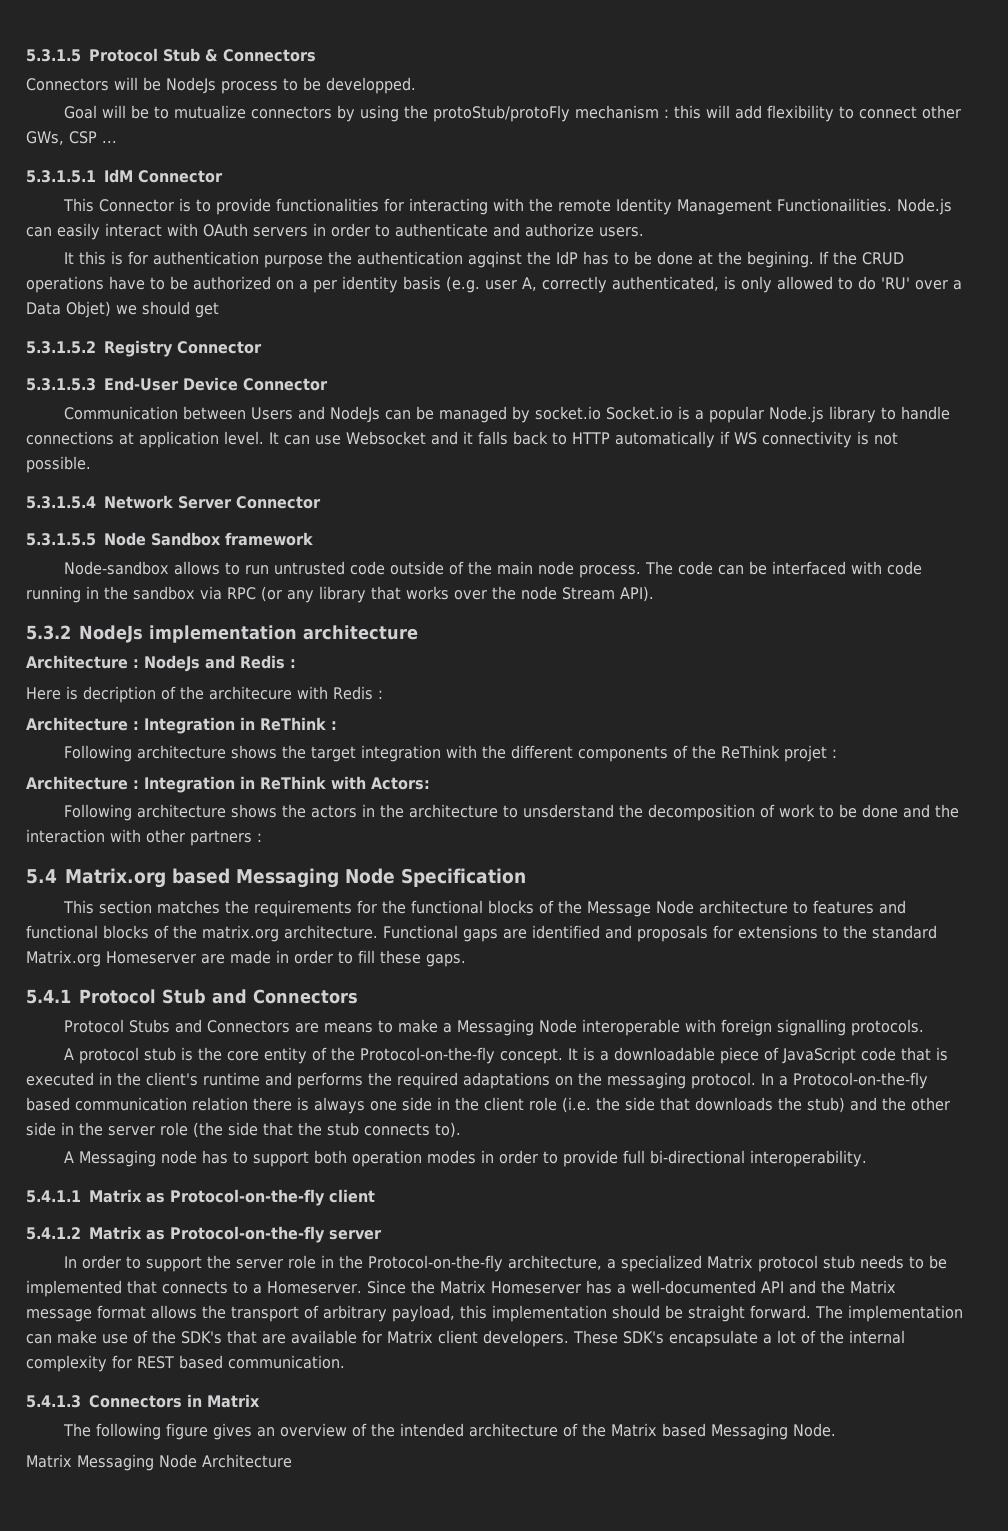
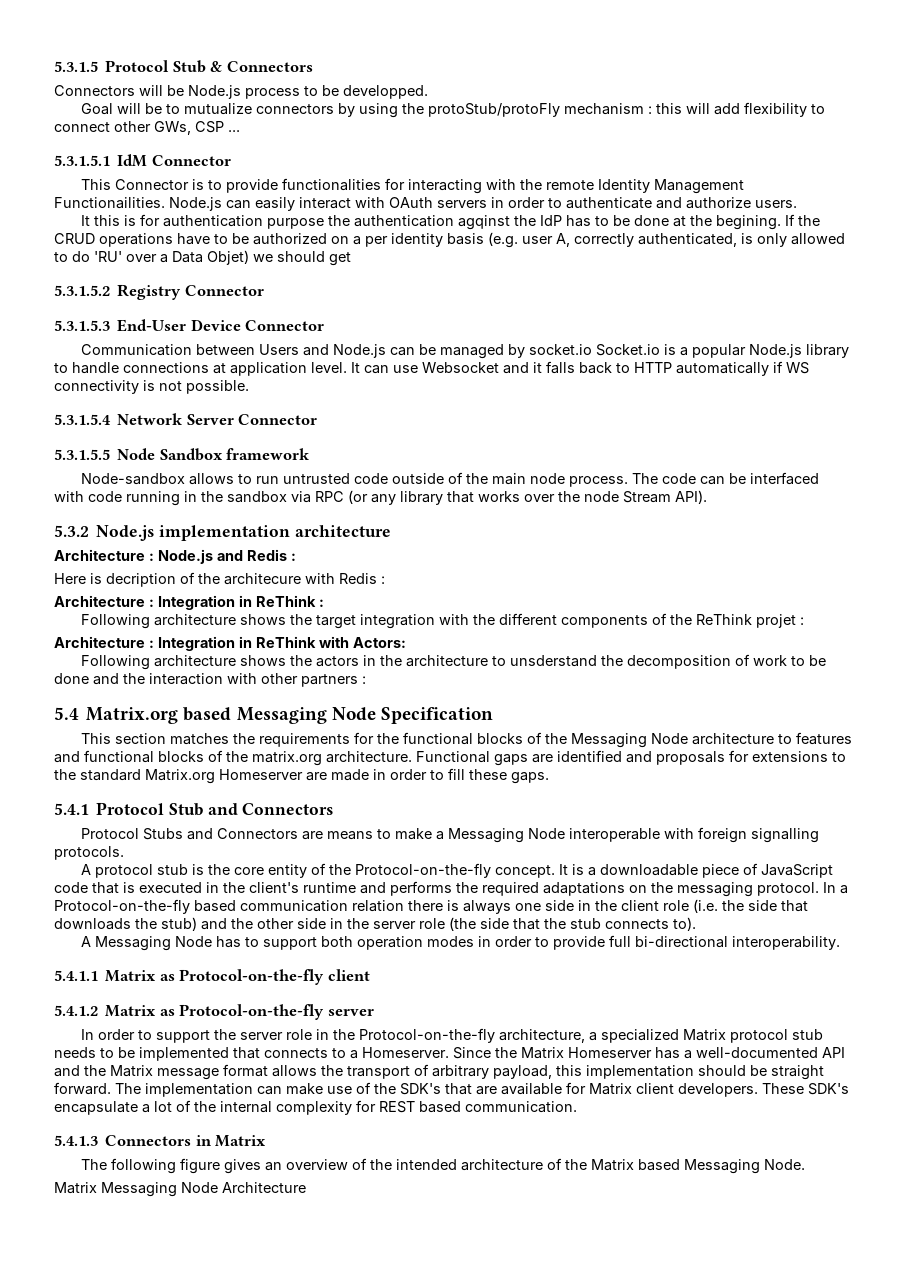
- Connectors will be NodeJs process to be developped.
+ Connectors will be Node.js process to be developped.
- Communication between Users and NodeJs can be managed by socket.io Socket.io is a popular Node.js library to handle connections at application level.
+ Communication between Users and Node.js can be managed by socket.io Socket.io is a popular Node.js library to handle connections at application level.
- 5.3.2 NodeJs implementation architecture
+ 5.3.2 Node.js implementation architecture
- Architecture : NodeJs and Redis :
+ Architecture : Node.js and Redis :
- This section matches the requirements for the functional blocks of the Message Node architecture to features and functional blocks of the matrix.org architecture.
+ This section matches the requirements for the functional blocks of the Messaging Node architecture to features and functional blocks of the matrix.org architecture.
- A Messaging node has to support both operation modes in order to provide full bi-directional interoperability.
+ A Messaging Node has to support both operation modes in order to provide full bi-directional interoperability.

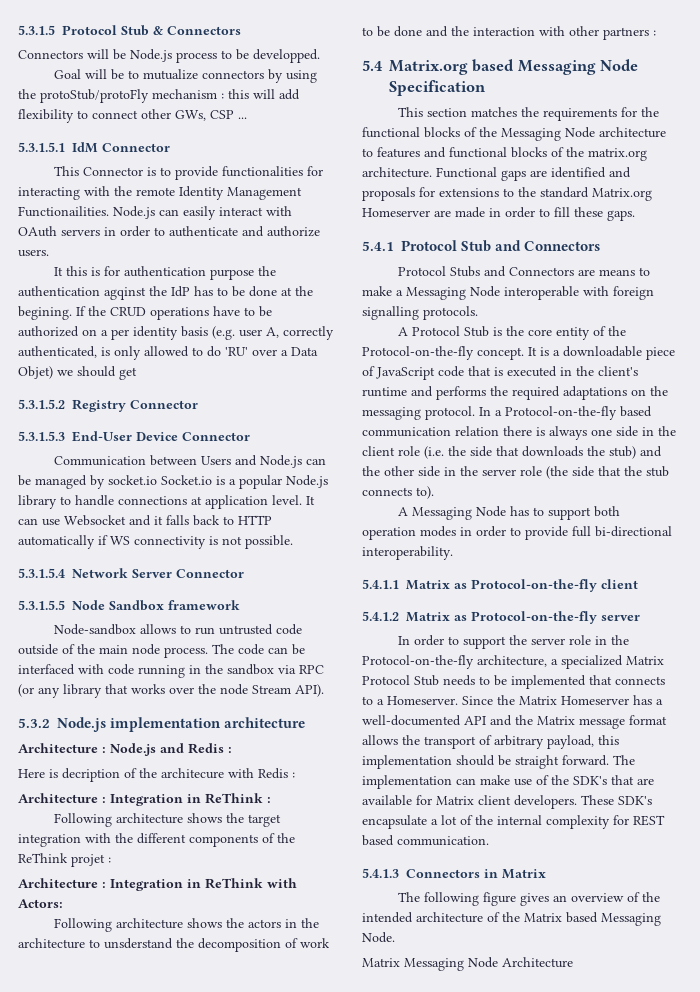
- A protocol stub is the core entity of the Protocol-on-the-fly concept.
+ A Protocol Stub is the core entity of the Protocol-on-the-fly concept.
- In order to support the server role in the Protocol-on-the-fly architecture, a specialized Matrix protocol stub needs to be implemented that connects to a Homeserver.
+ In order to support the server role in the Protocol-on-the-fly architecture, a specialized Matrix Protocol Stub needs to be implemented that connects to a Homeserver.

